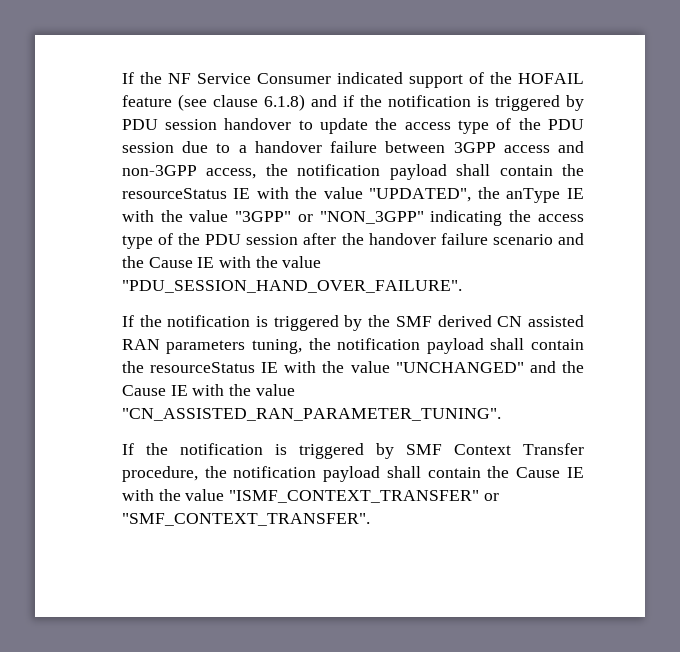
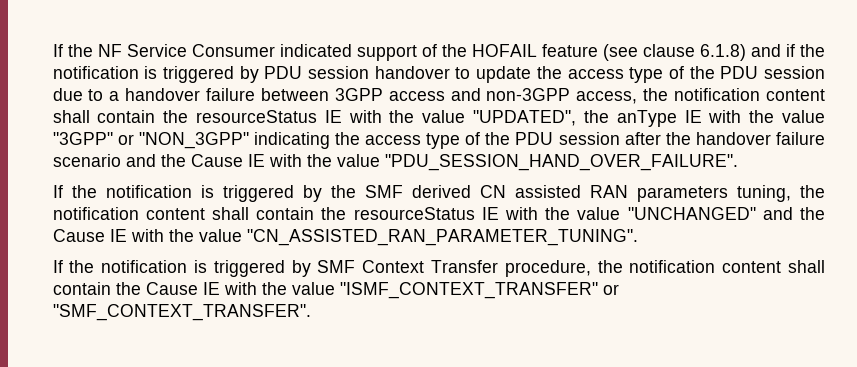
- If the NF Service Consumer indicated support of the HOFAIL feature (see clause 6.1.8) and if the notification is triggered by PDU session handover to update the access type of the PDU session due to a handover failure between 3GPP access and non-3GPP access, the notification payload shall contain the resourceStatus IE with the value "UPDATED", the anType IE with the value "3GPP" or "NON_3GPP" indicating the access type of the PDU session after the handover failure scenario and the Cause IE with the value "PDU_SESSION_HAND_OVER_FAILURE".
+ If the NF Service Consumer indicated support of the HOFAIL feature (see clause 6.1.8) and if the notification is triggered by PDU session handover to update the access type of the PDU session due to a handover failure between 3GPP access and non-3GPP access, the notification content shall contain the resourceStatus IE with the value "UPDATED", the anType IE with the value "3GPP" or "NON_3GPP" indicating the access type of the PDU session after the handover failure scenario and the Cause IE with the value "PDU_SESSION_HAND_OVER_FAILURE".
- If the notification is triggered by the SMF derived CN assisted RAN parameters tuning, the notification payload shall contain the resourceStatus IE with the value "UNCHANGED" and the Cause IE with the value "CN_ASSISTED_RAN_PARAMETER_TUNING".
+ If the notification is triggered by the SMF derived CN assisted RAN parameters tuning, the notification content shall contain the resourceStatus IE with the value "UNCHANGED" and the Cause IE with the value "CN_ASSISTED_RAN_PARAMETER_TUNING".
- If the notification is triggered by SMF Context Transfer procedure, the notification payload shall contain the Cause IE with the value "ISMF_CONTEXT_TRANSFER" or "SMF_CONTEXT_TRANSFER".
+ If the notification is triggered by SMF Context Transfer procedure, the notification content shall contain the Cause IE with the value "ISMF_CONTEXT_TRANSFER" or "SMF_CONTEXT_TRANSFER".

